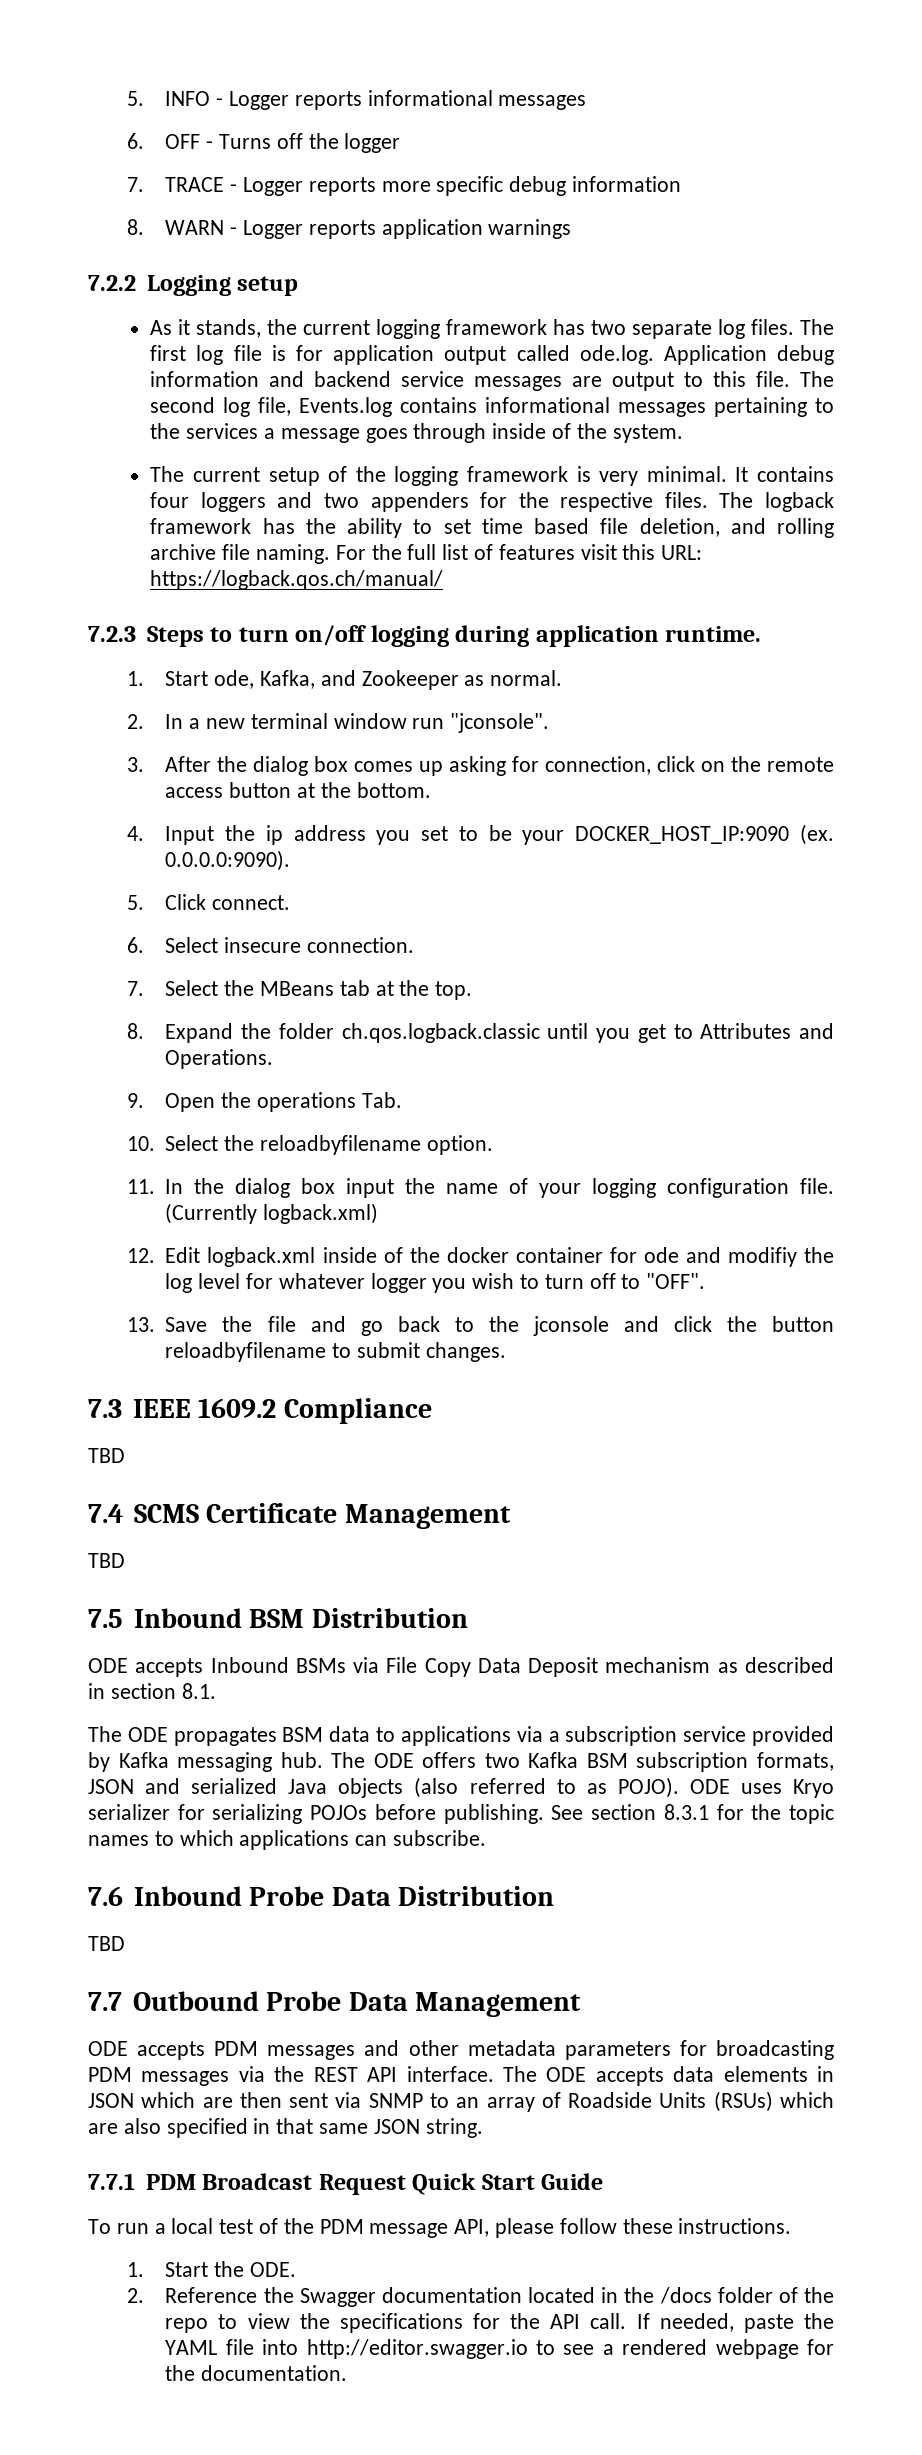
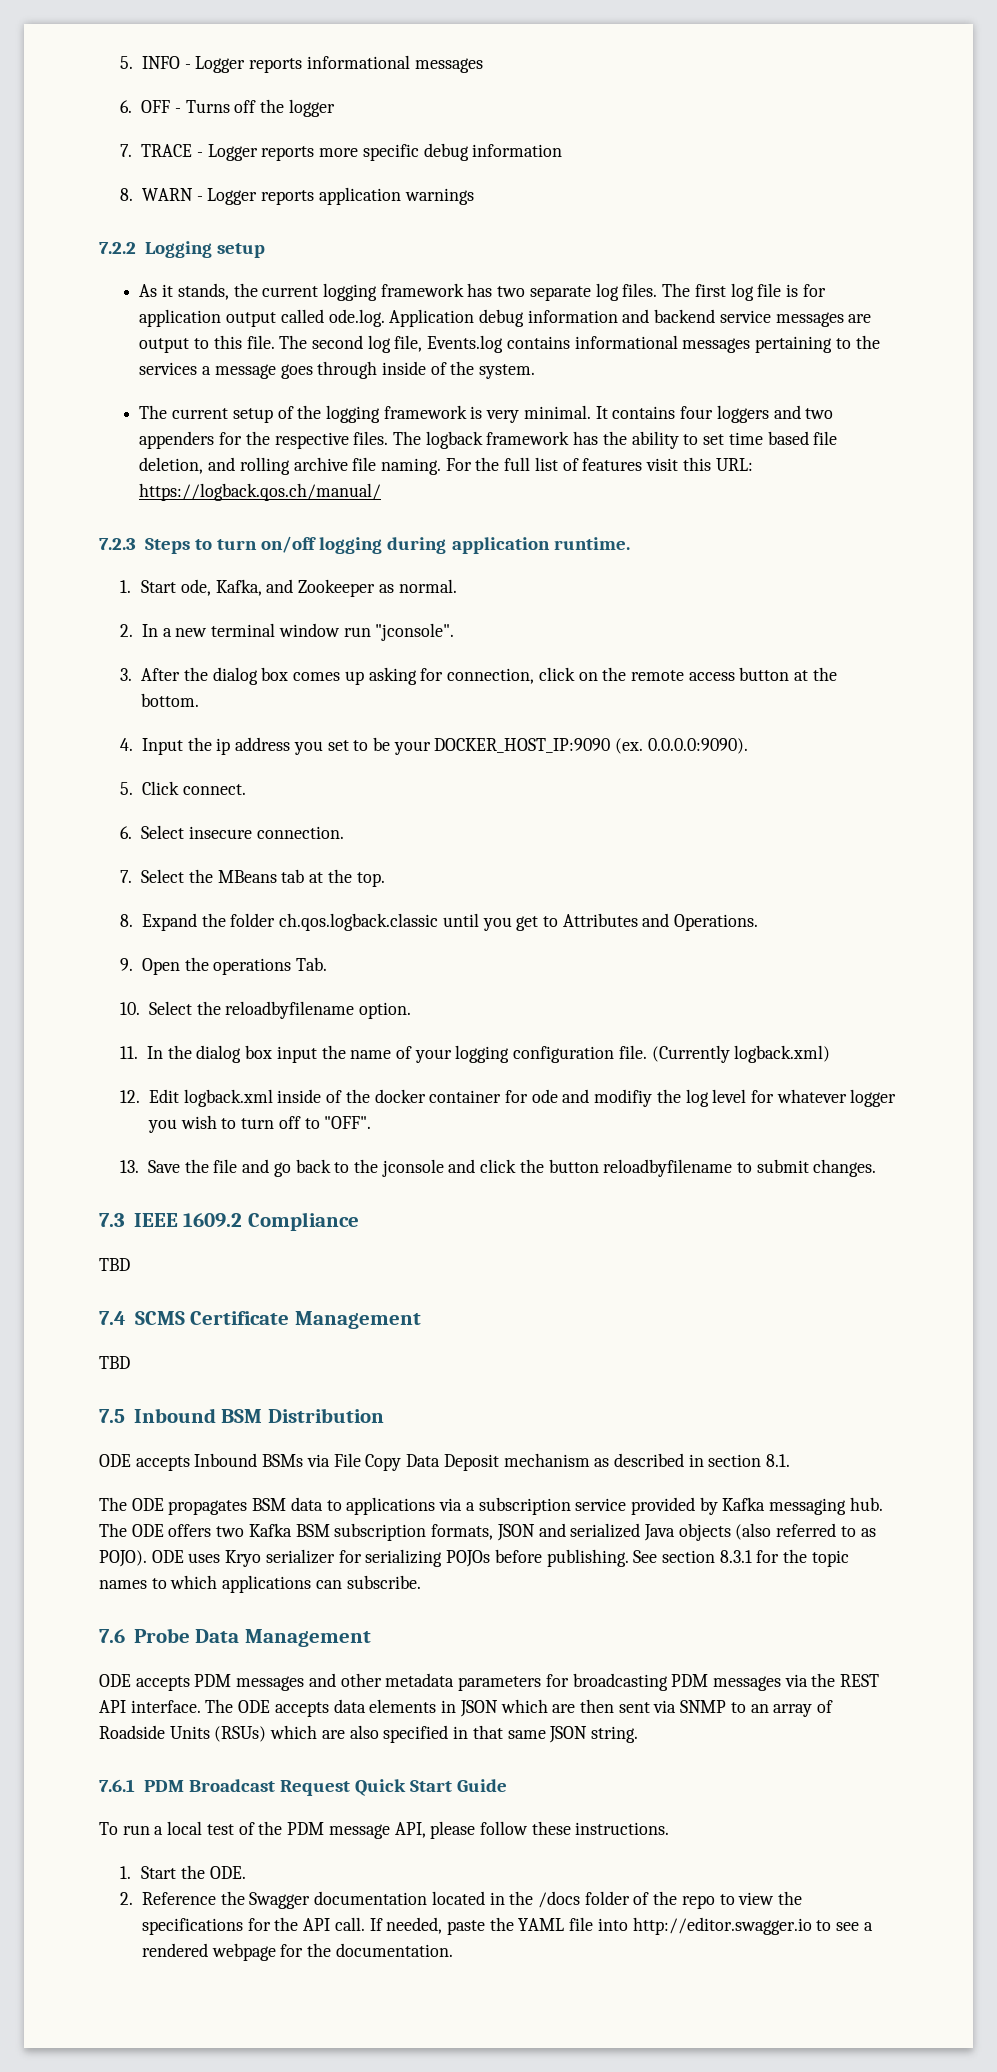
- 7.6 Inbound Probe Data Distribution
- TBD
- 7.7 Outbound Probe Data Management
+ 7.6 Probe Data Management
- 7.7.1 PDM Broadcast Request Quick Start Guide
+ 7.6.1 PDM Broadcast Request Quick Start Guide

